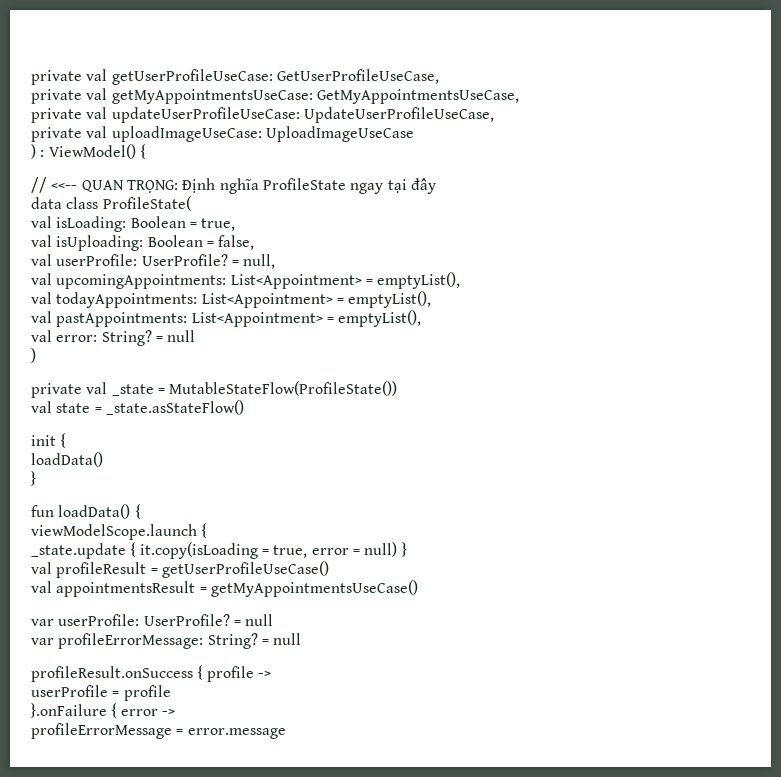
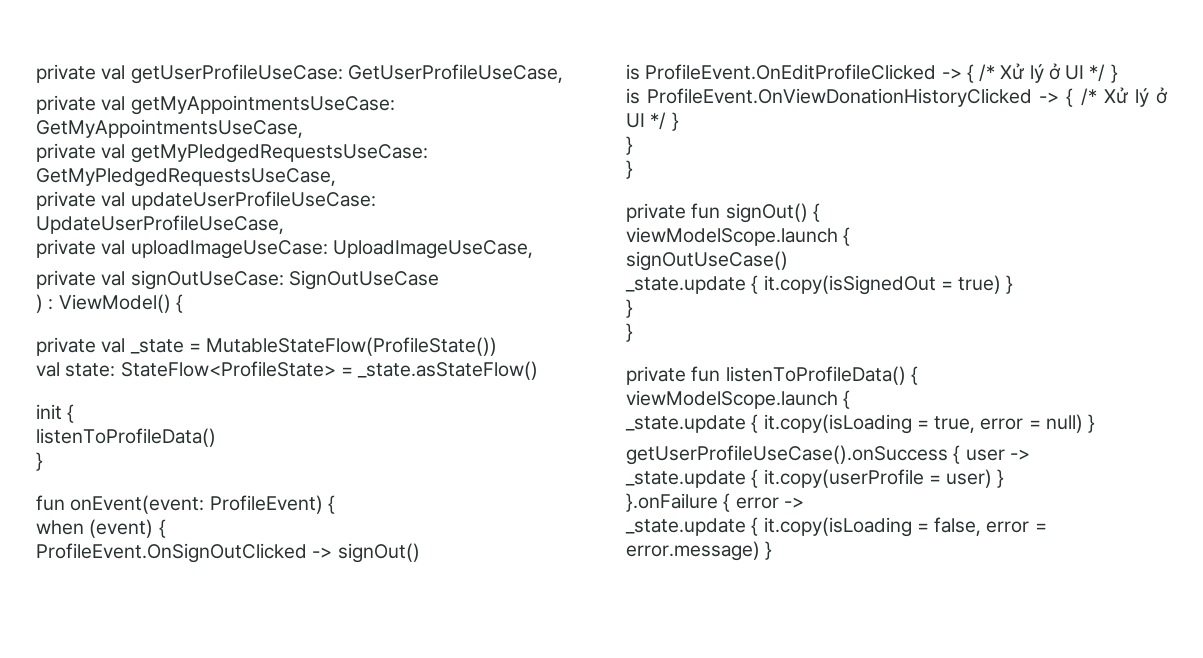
+ private val getMyPledgedRequestsUseCase: GetMyPledgedRequestsUseCase,
- private val uploadImageUseCase: UploadImageUseCase
+ private val uploadImageUseCase: UploadImageUseCase,
+ private val signOutUseCase: SignOutUseCase
- // <<-- QUAN TRỌNG: Định nghĩa ProfileState ngay tại đây
- data class ProfileState(
- val isLoading: Boolean = true,
- val isUploading: Boolean = false,
- val userProfile: UserProfile? = null,
- val upcomingAppointments: List<Appointment> = emptyList(),
- val todayAppointments: List<Appointment> = emptyList(),
- val pastAppointments: List<Appointment> = emptyList(),
- val error: String? = null
- )
- val state = _state.asStateFlow()
+ val state: StateFlow<ProfileState> = _state.asStateFlow()
  init {
- loadData()
+ listenToProfileData()
- fun loadData() {
+ fun onEvent(event: ProfileEvent) {
+ when (event) {
+ ProfileEvent.OnSignOutClicked -> signOut()
+ is ProfileEvent.OnEditProfileClicked -> { /* Xử lý ở UI */ }
+ is ProfileEvent.OnViewDonationHistoryClicked -> { /* Xử lý ở UI */ }
+ }
+ }
+ private fun signOut() {
+ viewModelScope.launch {
+ signOutUseCase()
+ _state.update { it.copy(isSignedOut = true) }
+ }
+ }
+ private fun listenToProfileData() {
- val profileResult = getUserProfileUseCase()
- val appointmentsResult = getMyAppointmentsUseCase()
- var userProfile: UserProfile? = null
- var profileErrorMessage: String? = null
- profileResult.onSuccess { profile ->
- userProfile = profile
+ getUserProfileUseCase().onSuccess { user ->
+ _state.update { it.copy(userProfile = user) }
  }.onFailure { error ->
- profileErrorMessage = error.message
+ _state.update { it.copy(isLoading = false, error = error.message) }

